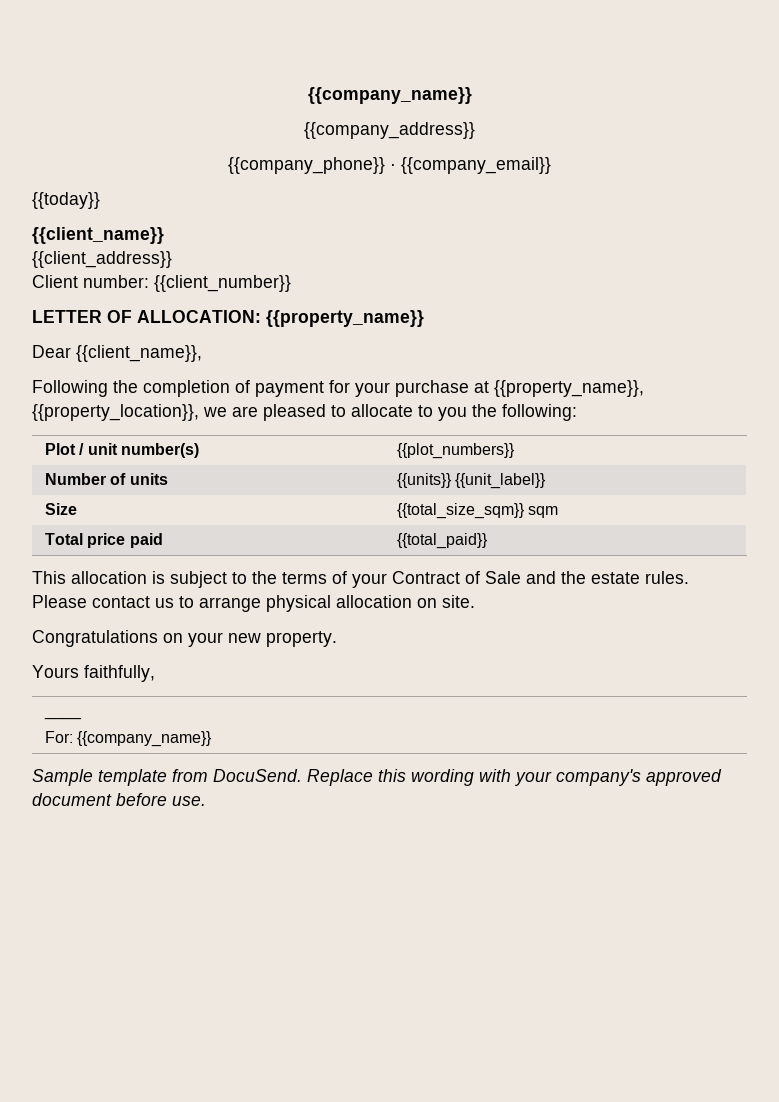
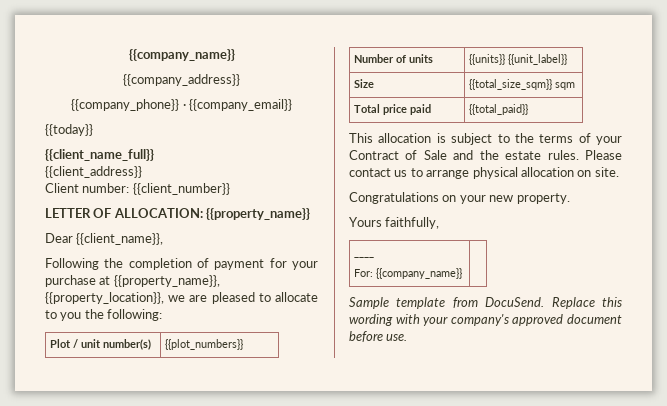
- {{client_name}}
+ {{client_name_full}}

